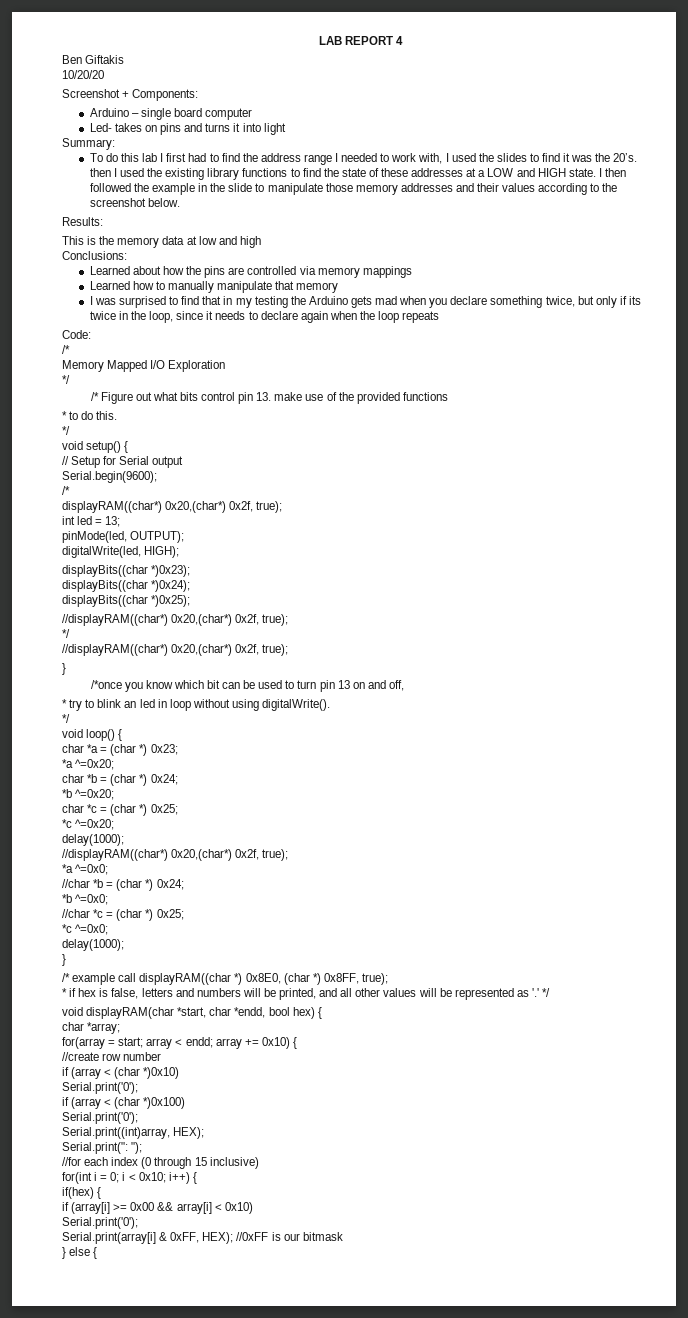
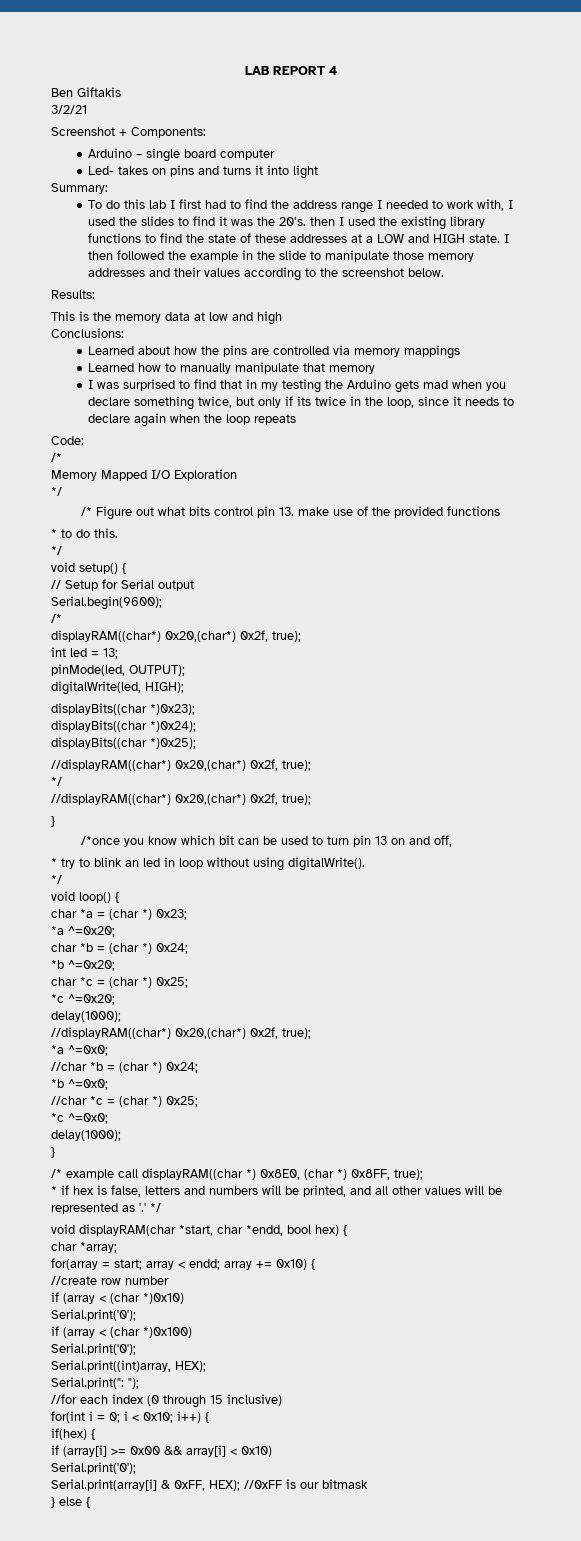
- 10/20/20
+ 3/2/21

